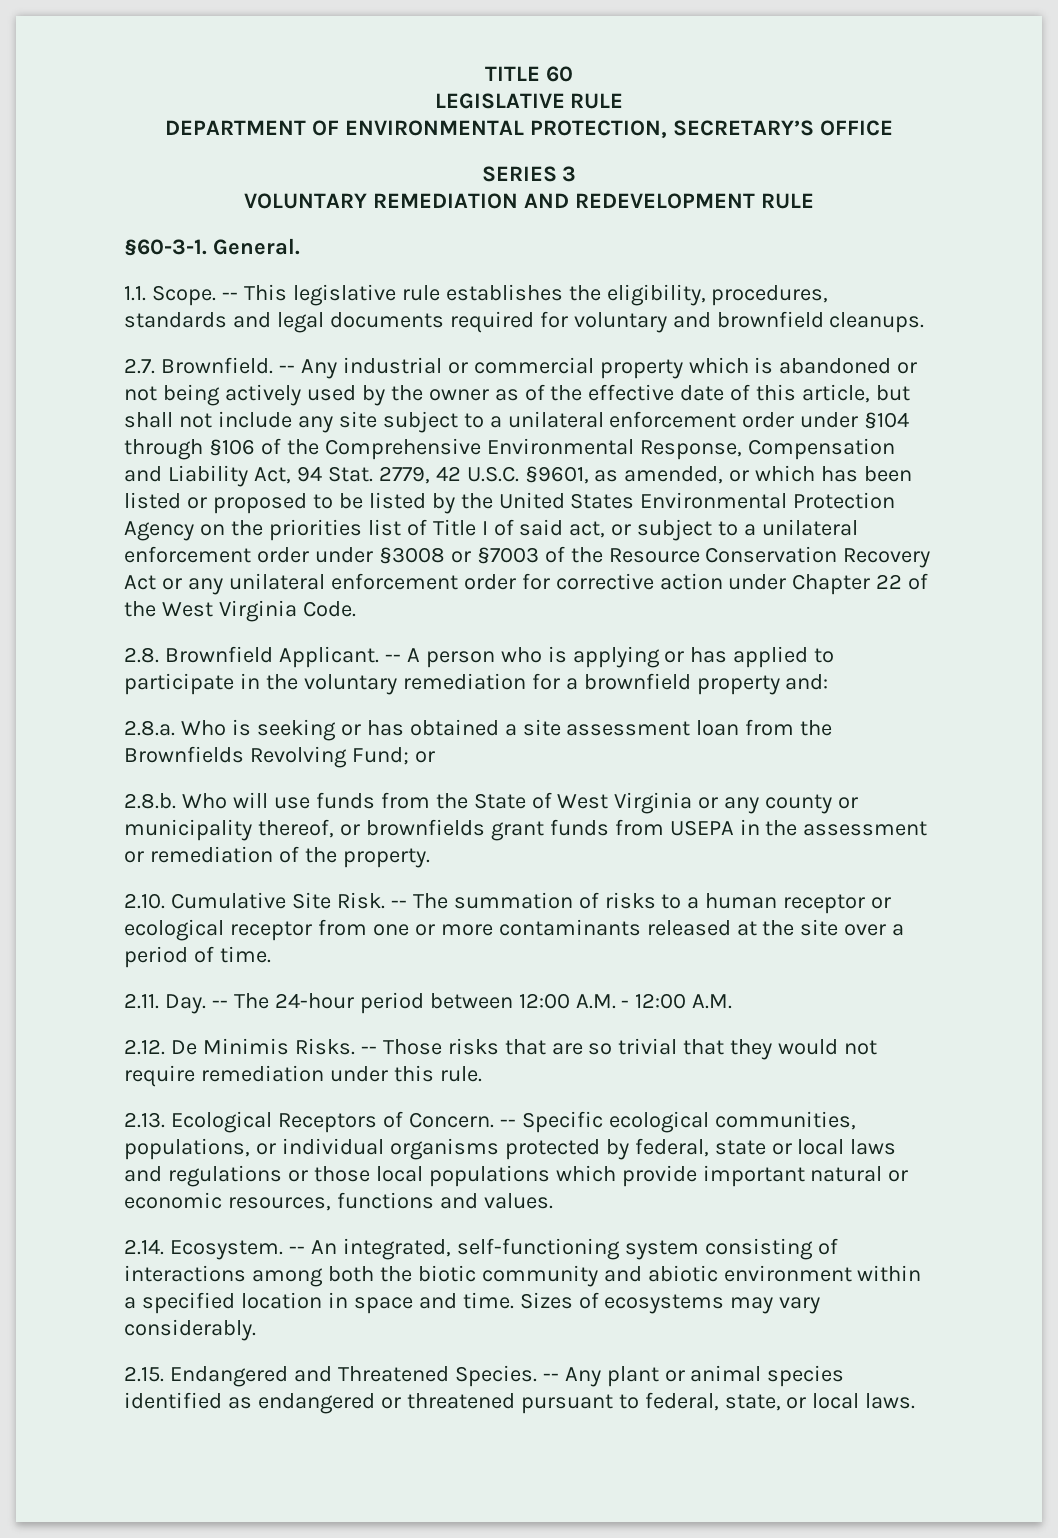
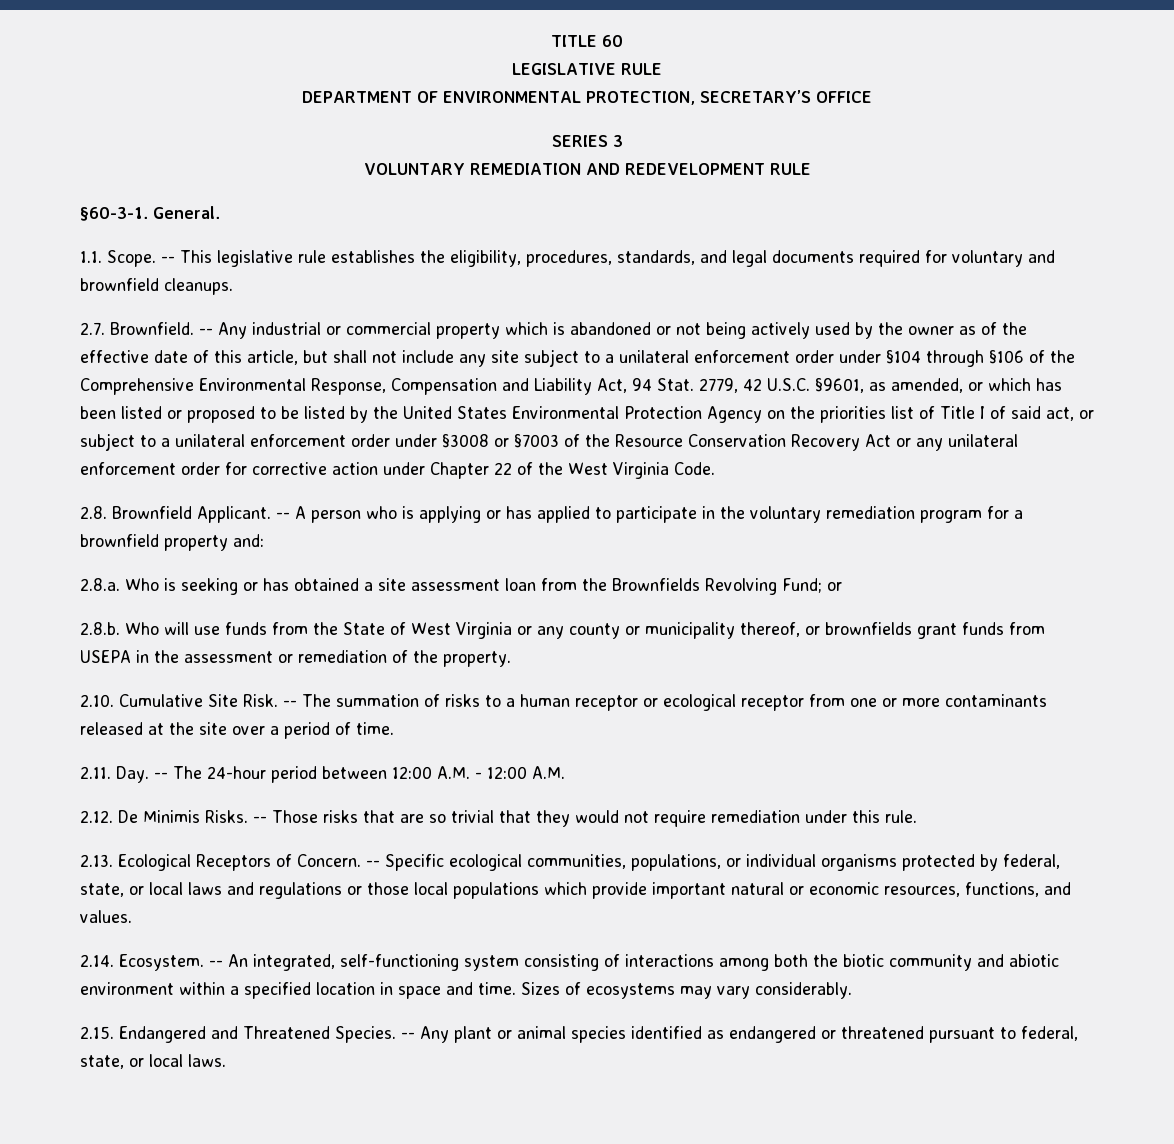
- -- This legislative rule establishes the eligibility, procedures, standards and legal documents required for voluntary and brownfield cleanups.
+ -- This legislative rule establishes the eligibility, procedures, standards, and legal documents required for voluntary and brownfield cleanups.
- -- A person who is applying or has applied to participate in the voluntary remediation for a brownfield property and:
+ -- A person who is applying or has applied to participate in the voluntary remediation program for a brownfield property and:
- -- Specific ecological communities, populations, or individual organisms protected by federal, state or local laws and regulations or those local populations which provide important natural or economic resources, functions and values.
+ -- Specific ecological communities, populations, or individual organisms protected by federal, state, or local laws and regulations or those local populations which provide important natural or economic resources, functions, and values.

